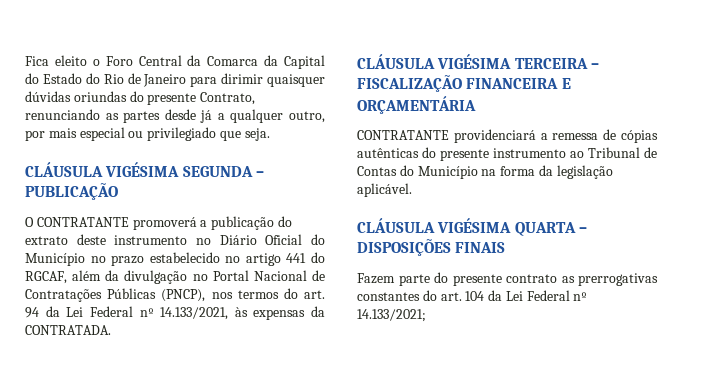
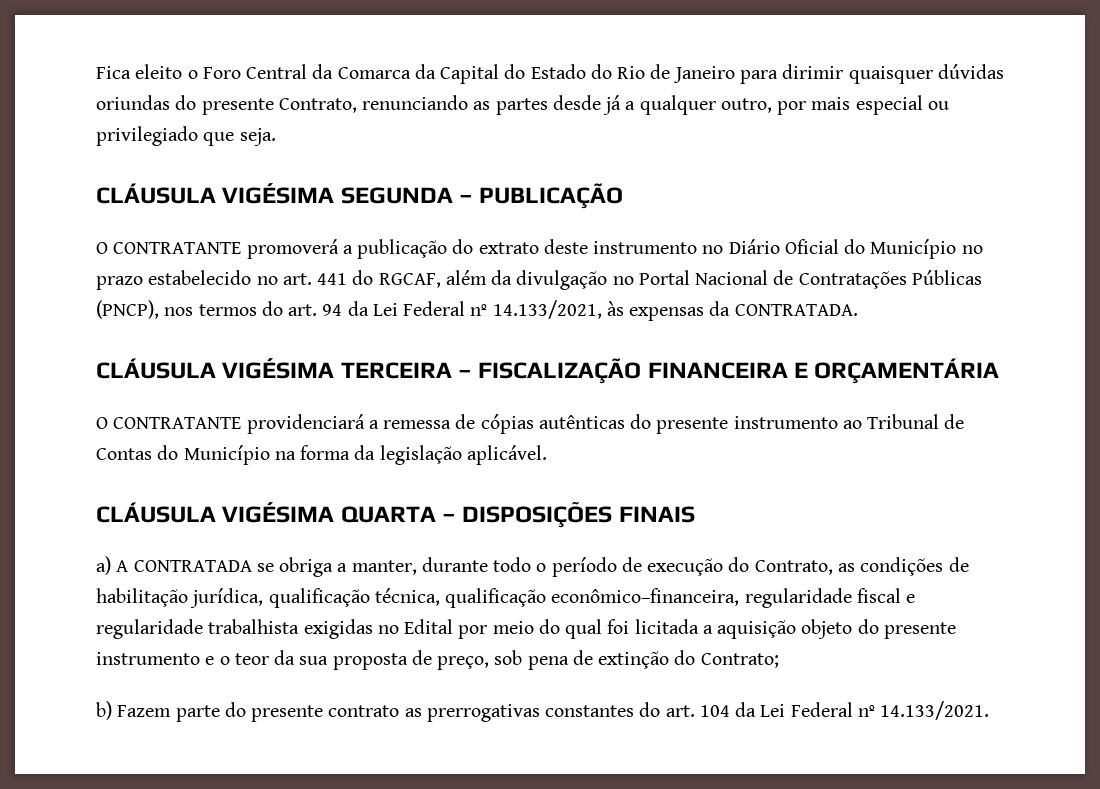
- O CONTRATANTE promoverá a publicação do extrato deste instrumento no Diário Oficial do Município no prazo estabelecido no artigo 441 do RGCAF, além da divulgação no Portal Nacional de Contratações Públicas (PNCP), nos termos do art. 94 da Lei Federal nº 14.133/2021, às expensas da CONTRATADA.
+ O CONTRATANTE promoverá a publicação do extrato deste instrumento no Diário Oficial do Município no prazo estabelecido no art. 441 do RGCAF, além da divulgação no Portal Nacional de Contratações Públicas (PNCP), nos termos do art. 94 da Lei Federal nº 14.133/2021, às expensas da CONTRATADA.
- CONTRATANTE providenciará a remessa de cópias autênticas do presente instrumento ao Tribunal de Contas do Município na forma da legislação aplicável.
+ O CONTRATANTE providenciará a remessa de cópias autênticas do presente instrumento ao Tribunal de Contas do Município na forma da legislação aplicável.
- Fazem parte do presente contrato as prerrogativas constantes do art. 104 da Lei Federal nº 14.133/2021;
+ a) A CONTRATADA se obriga a manter, durante todo o período de execução do Contrato, as condições de habilitação jurídica, qualificação técnica, qualificação econômico–financeira, regularidade fiscal e regularidade trabalhista exigidas no Edital por meio do qual foi licitada a aquisição objeto do presente instrumento e o teor da sua proposta de preço, sob pena de extinção do Contrato;
+ b) Fazem parte do presente contrato as prerrogativas constantes do art. 104 da Lei Federal nº 14.133/2021.

